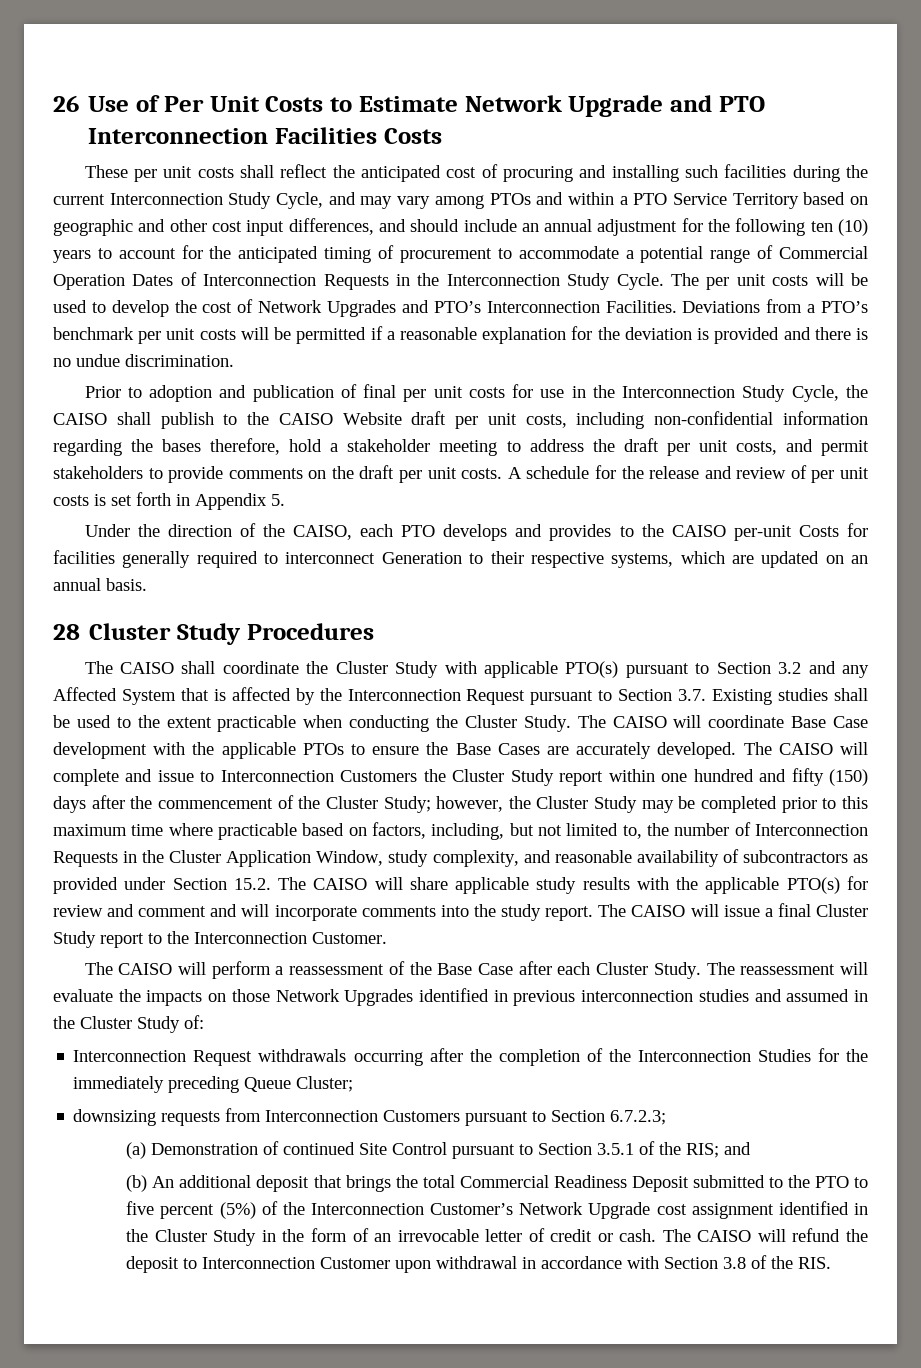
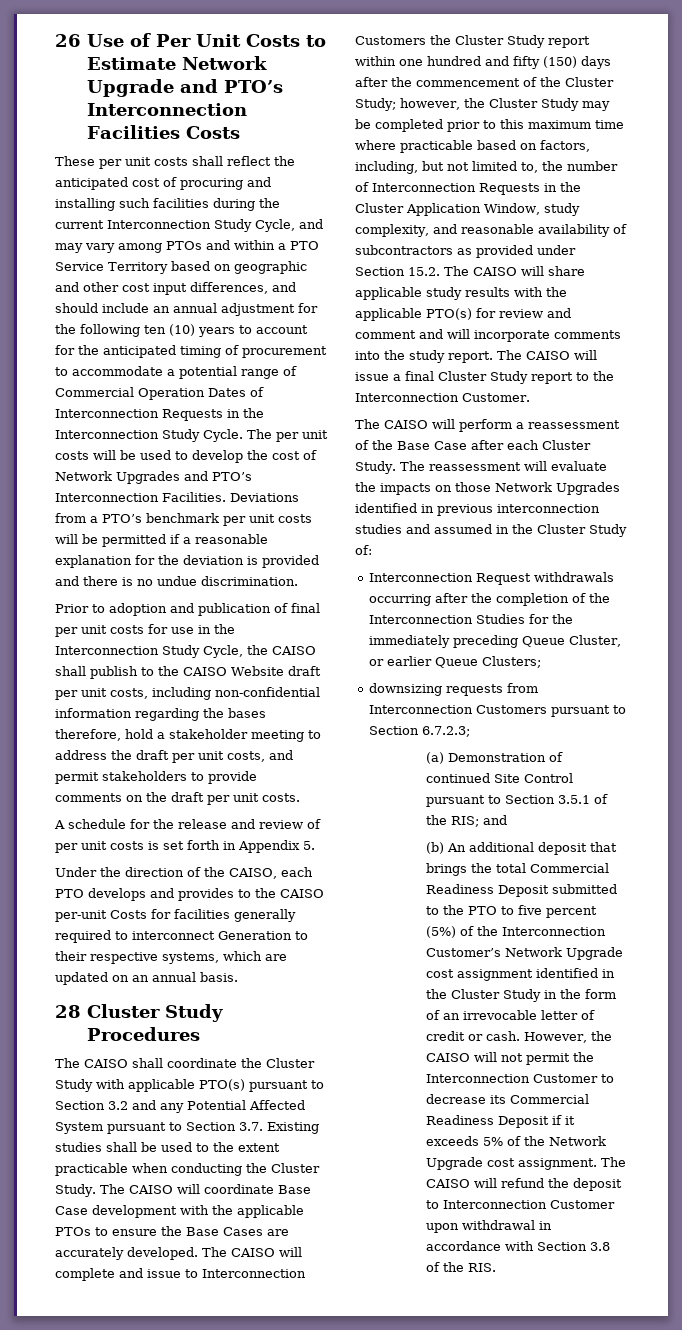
- 26 Use of Per Unit Costs to Estimate Network Upgrade and PTO Interconnection Facilities Costs
+ 26 Use of Per Unit Costs to Estimate Network Upgrade and PTO’s Interconnection Facilities Costs
- Prior to adoption and publication of final per unit costs for use in the Interconnection Study Cycle, the CAISO shall publish to the CAISO Website draft per unit costs, including non-confidential information regarding the bases therefore, hold a stakeholder meeting to address the draft per unit costs, and permit stakeholders to provide comments on the draft per unit costs. A schedule for the release and review of per unit costs is set forth in Appendix 5.
+ Prior to adoption and publication of final per unit costs for use in the Interconnection Study Cycle, the CAISO shall publish to the CAISO Website draft per unit costs, including non-confidential information regarding the bases therefore, hold a stakeholder meeting to address the draft per unit costs, and permit stakeholders to provide comments on the draft per unit costs.
+ A schedule for the release and review of per unit costs is set forth in Appendix 5.
- The CAISO shall coordinate the Cluster Study with applicable PTO(s) pursuant to Section 3.2 and any Affected System that is affected by the Interconnection Request pursuant to Section 3.7. Existing studies shall be used to the extent practicable when conducting the Cluster Study.
+ The CAISO shall coordinate the Cluster Study with applicable PTO(s) pursuant to Section 3.2 and any Potential Affected System pursuant to Section 3.7. Existing studies shall be used to the extent practicable when conducting the Cluster Study.
- Interconnection Request withdrawals occurring after the completion of the Interconnection Studies for the immediately preceding Queue Cluster;
+ Interconnection Request withdrawals occurring after the completion of the Interconnection Studies for the immediately preceding Queue Cluster, or earlier Queue Clusters;
+ However, the CAISO will not permit the Interconnection Customer to decrease its Commercial Readiness Deposit if it exceeds 5% of the Network Upgrade cost assignment.

